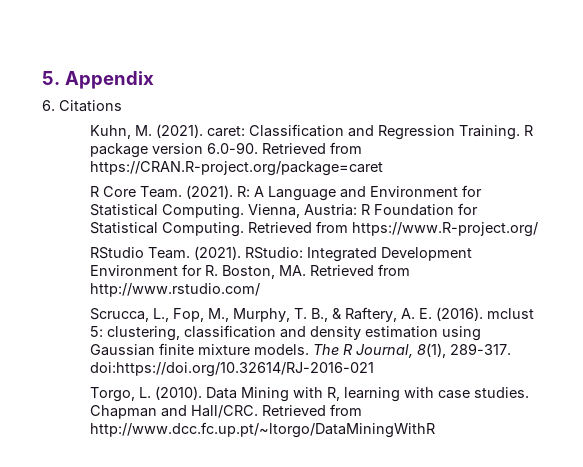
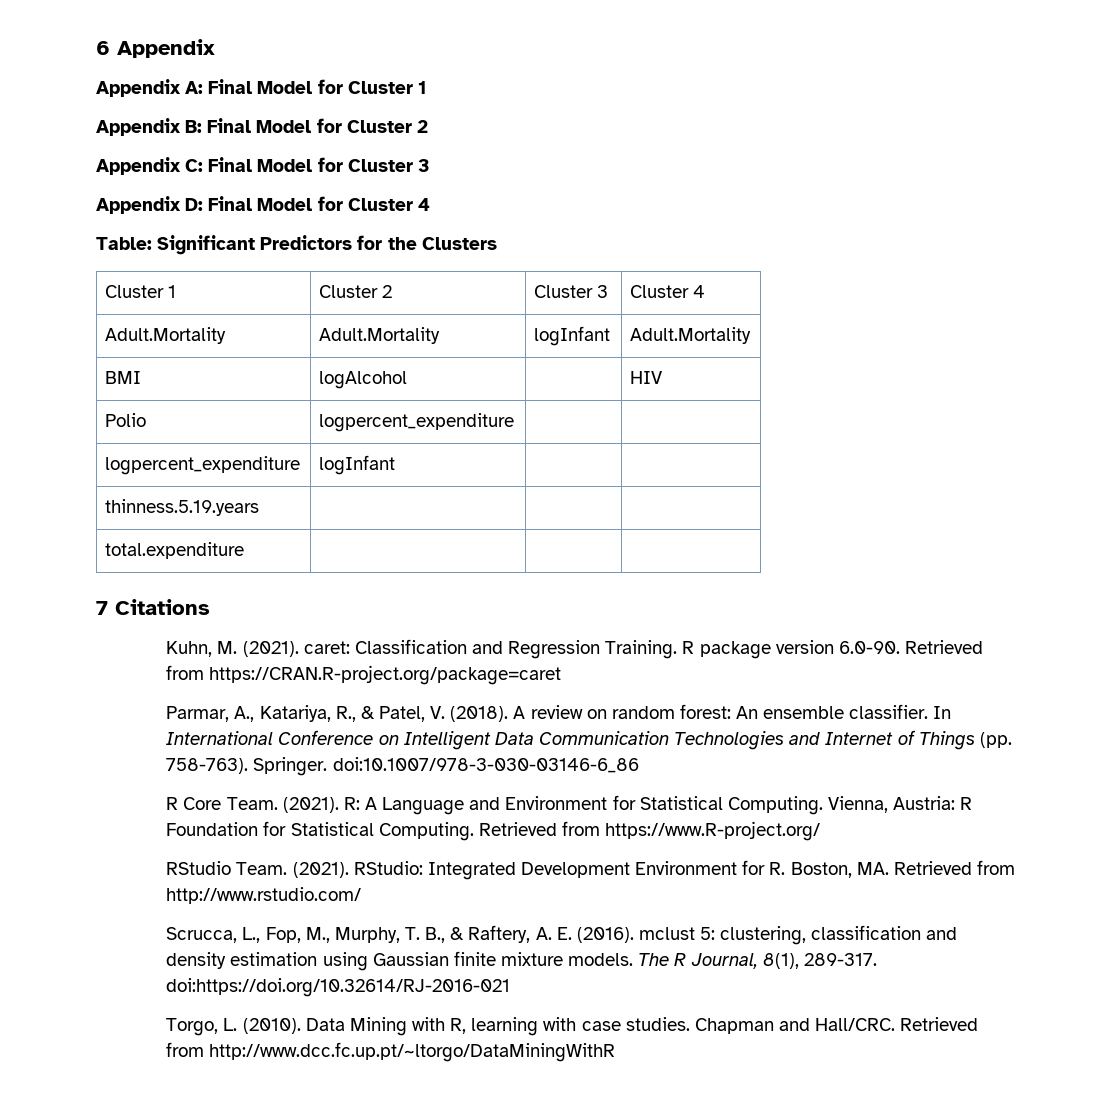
- 5. Appendix
+ 6 Appendix
- 6. Citations
+ Appendix A: Final Model for Cluster 1
+ Appendix B: Final Model for Cluster 2
+ Appendix C: Final Model for Cluster 3
+ Appendix D: Final Model for Cluster 4
+ Table: Significant Predictors for the Clusters
+ Cluster 1 | Cluster 2 | Cluster 3 | Cluster 4
+ Adult.Mortality | Adult.Mortality | logInfant | Adult.Mortality
+ BMI | logAlcohol | | HIV
+ Polio | logpercent_expenditure | |
+ logpercent_expenditure | logInfant | |
+ thinness.5.19.years | | |
+ total.expenditure | | |
+ 7 Citations
+ Parmar, A., Katariya, R., & Patel, V. (2018). A review on random forest: An ensemble classifier. In International Conference on Intelligent Data Communication Technologies and Internet of Things (pp. 758-763). Springer. doi:10.1007/978-3-030-03146-6_86

